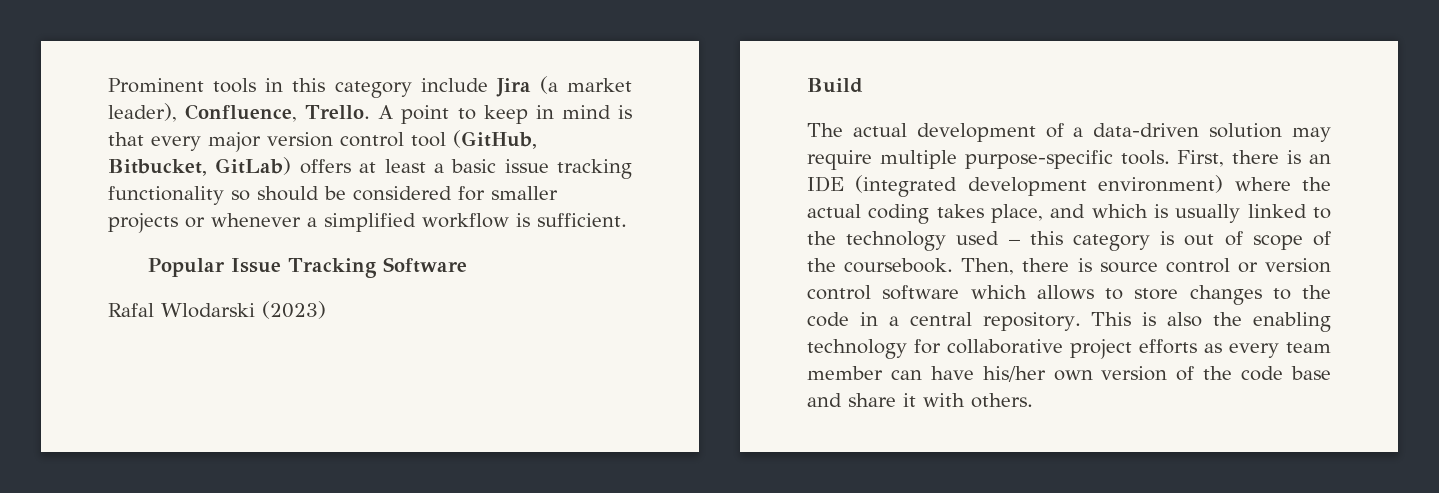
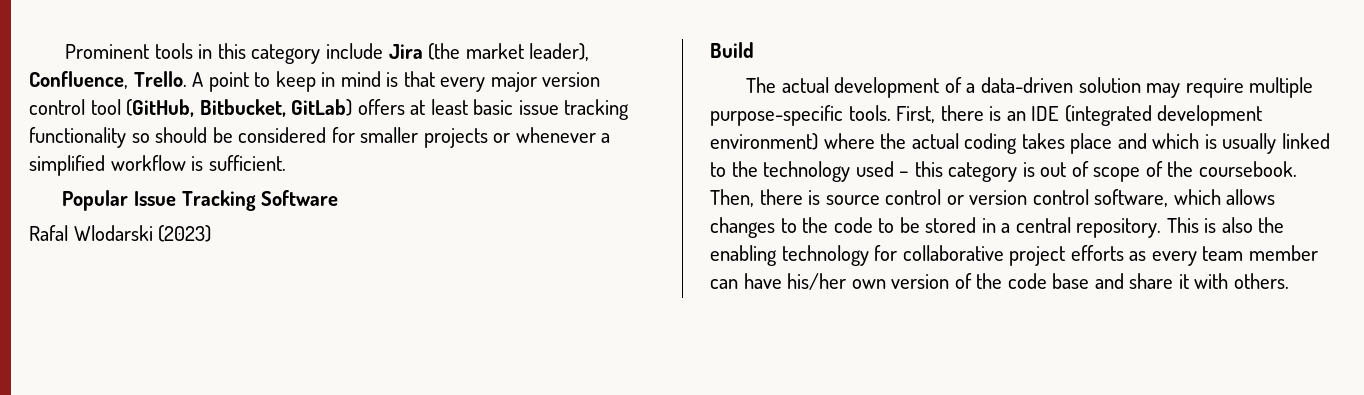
- Prominent tools in this category include Jira (a market leader), Confluence, Trello.
+ Prominent tools in this category include Jira (the market leader), Confluence, Trello.
- A point to keep in mind is that every major version control tool (GitHub, Bitbucket, GitLab) offers at least a basic issue tracking functionality so should be considered for smaller projects or whenever a simplified workflow is sufficient.
+ A point to keep in mind is that every major version control tool (GitHub, Bitbucket, GitLab) offers at least basic issue tracking functionality so should be considered for smaller projects or whenever a simplified workflow is sufficient.
- First, there is an IDE (integrated development environment) where the actual coding takes place, and which is usually linked to the technology used – this category is out of scope of the coursebook.
+ First, there is an IDE (integrated development environment) where the actual coding takes place and which is usually linked to the technology used – this category is out of scope of the coursebook.
- Then, there is source control or version control software which allows to store changes to the code in a central repository.
+ Then, there is source control or version control software, which allows changes to the code to be stored in a central repository.

